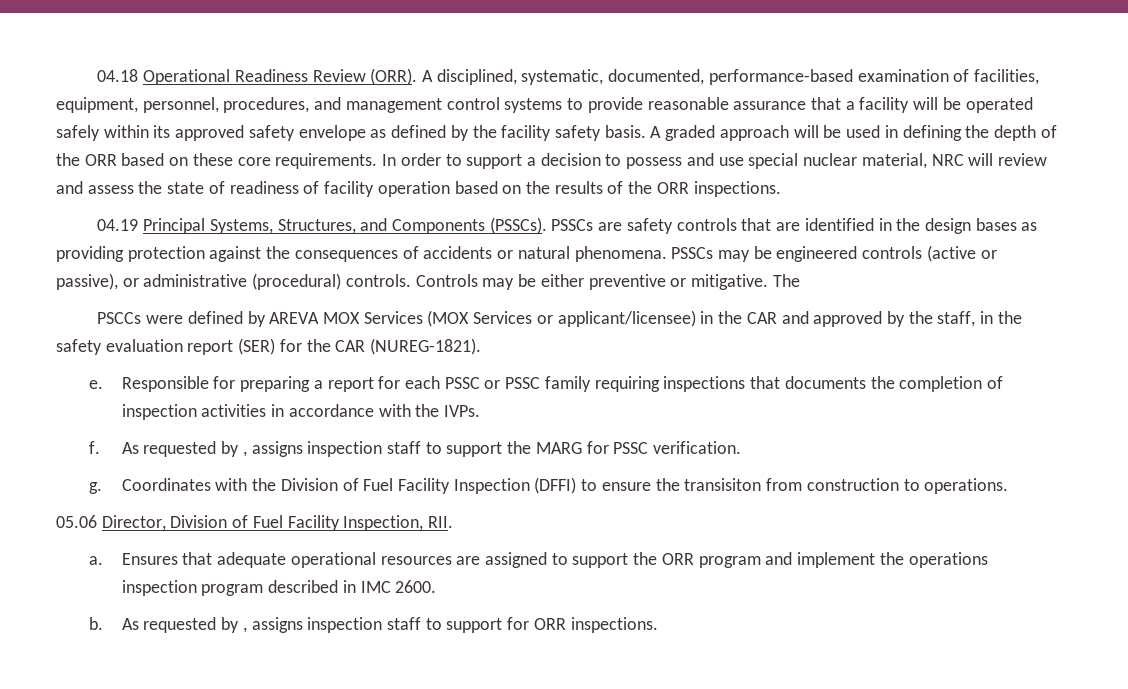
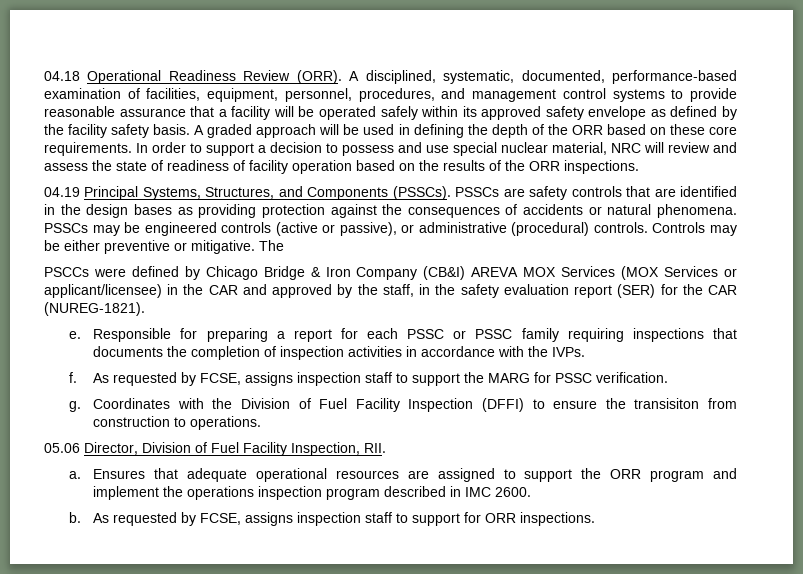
- PSCCs were defined by AREVA MOX Services (MOX Services or applicant/licensee) in the CAR and approved by the staff, in the safety evaluation report (SER) for the CAR (NUREG-1821).
+ PSCCs were defined by Chicago Bridge & Iron Company (CB&I) AREVA MOX Services (MOX Services or applicant/licensee) in the CAR and approved by the staff, in the safety evaluation report (SER) for the CAR (NUREG-1821).
- As requested by , assigns inspection staff to support the MARG for PSSC verification.
+ As requested by FCSE, assigns inspection staff to support the MARG for PSSC verification.
- As requested by , assigns inspection staff to support for ORR inspections.
+ As requested by FCSE, assigns inspection staff to support for ORR inspections.

